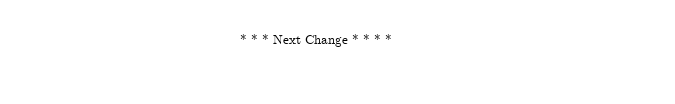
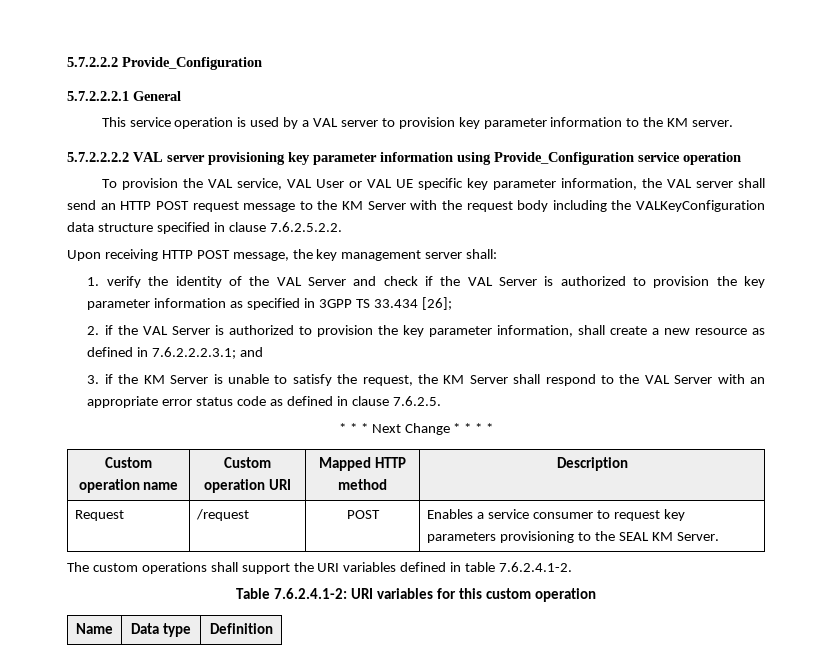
+ 5.7.2.2.2 Provide_Configuration
+ 5.7.2.2.2.1 General
+ This service operation is used by a VAL server to provision key parameter information to the KM server.
+ 5.7.2.2.2.2 VAL server provisioning key parameter information using Provide_Configuration service operation
+ To provision the VAL service, VAL User or VAL UE specific key parameter information, the VAL server shall send an HTTP POST request message to the KM Server with the request body including the VALKeyConfiguration data structure specified in clause 7.6.2.5.2.2.
+ Upon receiving HTTP POST message, the key management server shall:
+ 1. verify the identity of the VAL Server and check if the VAL Server is authorized to provision the key parameter information as specified in 3GPP TS 33.434 [26];
+ 2. if the VAL Server is authorized to provision the key parameter information, shall create a new resource as defined in 7.6.2.2.2.3.1; and
+ 3. if the KM Server is unable to satisfy the request, the KM Server shall respond to the VAL Server with an appropriate error status code as defined in clause 7.6.2.5.
+ Custom operation name | Custom operation URI | Mapped HTTP method | Description
+ Request | /request | POST | Enables a service consumer to request key parameters provisioning to the SEAL KM Server.
+ The custom operations shall support the URI variables defined in table 7.6.2.4.1-2.
+ Table 7.6.2.4.1-2: URI variables for this custom operation
+ Name | Data type | Definition

